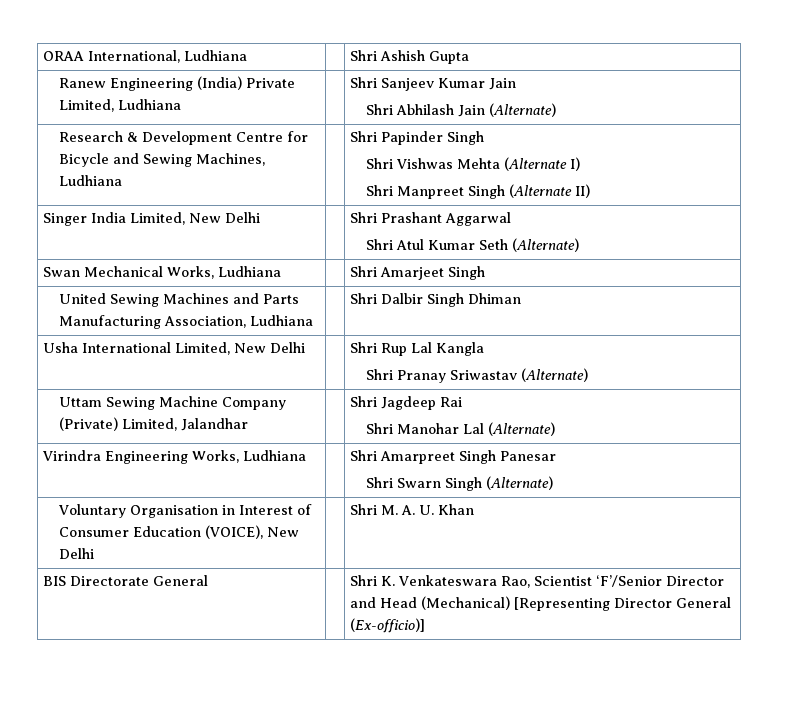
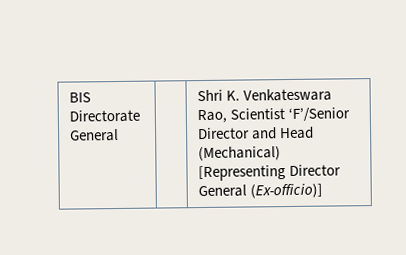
- ORAA International, Ludhiana | | Shri Ashish Gupta
- Ranew Engineering (India) Private Limited, Ludhiana | | Shri Sanjeev Kumar Jain
- Shri Abhilash Jain (Alternate)
- Research & Development Centre for Bicycle and Sewing Machines, Ludhiana | | Shri Papinder Singh
- Shri Vishwas Mehta (Alternate I)
- Shri Manpreet Singh (Alternate II)
- Singer India Limited, New Delhi | | Shri Prashant Aggarwal
- Shri Atul Kumar Seth (Alternate)
- Swan Mechanical Works, Ludhiana | | Shri Amarjeet Singh
- United Sewing Machines and Parts Manufacturing Association, Ludhiana | | Shri Dalbir Singh Dhiman
- Usha International Limited, New Delhi | | Shri Rup Lal Kangla
- Shri Pranay Sriwastav (Alternate)
- Uttam Sewing Machine Company (Private) Limited, Jalandhar | | Shri Jagdeep Rai
- Shri Manohar Lal (Alternate)
- Virindra Engineering Works, Ludhiana | | Shri Amarpreet Singh Panesar
- Shri Swarn Singh (Alternate)
- Voluntary Organisation in Interest of Consumer Education (VOICE), New Delhi | | Shri M. A. U. Khan

